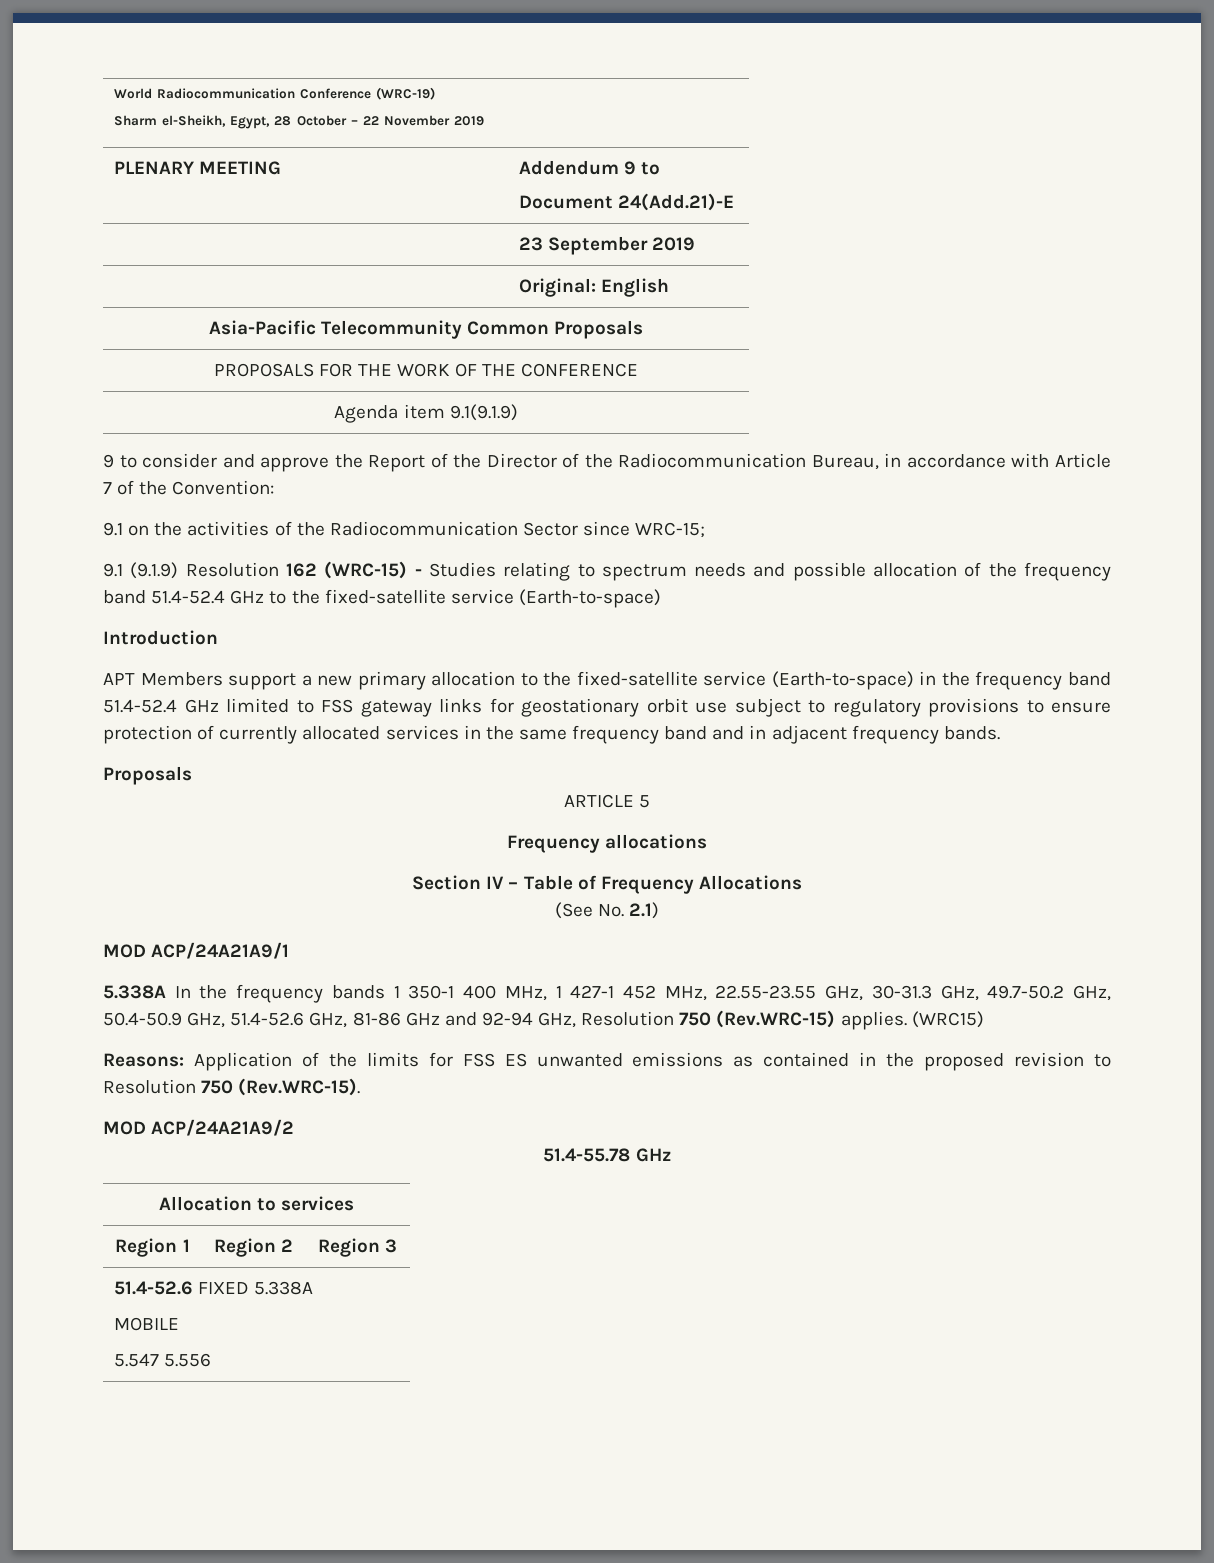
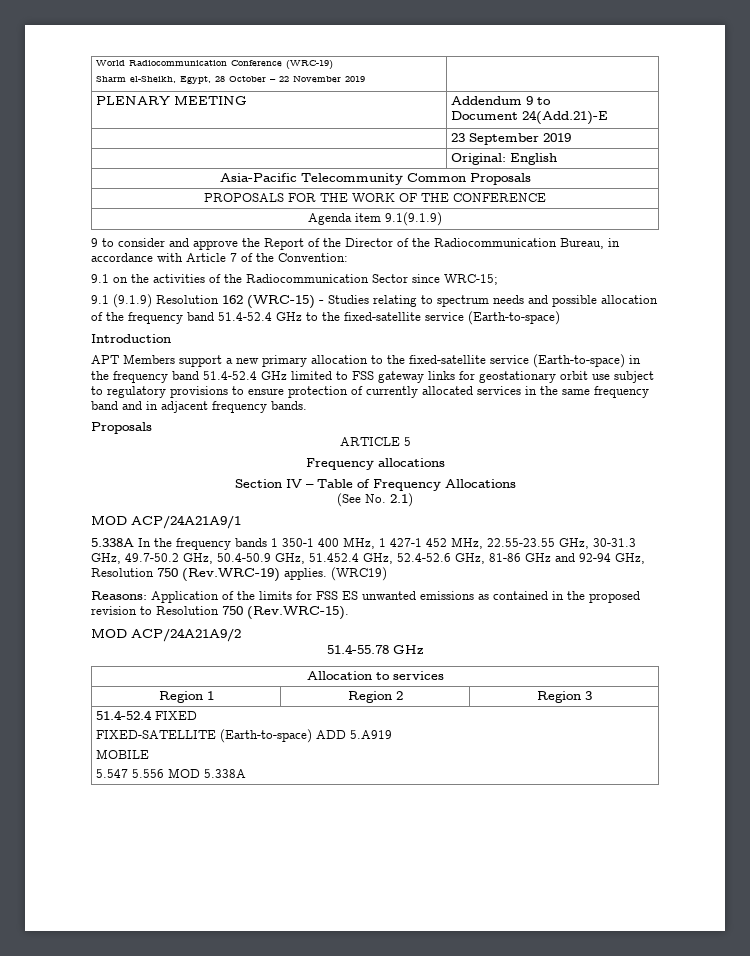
- 5.338A In the frequency bands 1 350-1 400 MHz, 1 427-1 452 MHz, 22.55-23.55 GHz, 30-31.3 GHz, 49.7-50.2 GHz, 50.4-50.9 GHz, 51.4-52.6 GHz, 81-86 GHz and 92-94 GHz, Resolution 750 (Rev.WRC-15) applies. (WRC15)
+ 5.338A In the frequency bands 1 350-1 400 MHz, 1 427-1 452 MHz, 22.55-23.55 GHz, 30-31.3 GHz, 49.7-50.2 GHz, 50.4-50.9 GHz, 51.452.4 GHz, 52.4-52.6 GHz, 81-86 GHz and 92-94 GHz, Resolution 750 (Rev.WRC-19) applies. (WRC19)
- 51.4-52.6 FIXED 5.338A
+ 51.4-52.4 FIXED
+ FIXED-SATELLITE (Earth-to-space) ADD 5.A919
  MOBILE
- 5.547 5.556
+ 5.547 5.556 MOD 5.338A

